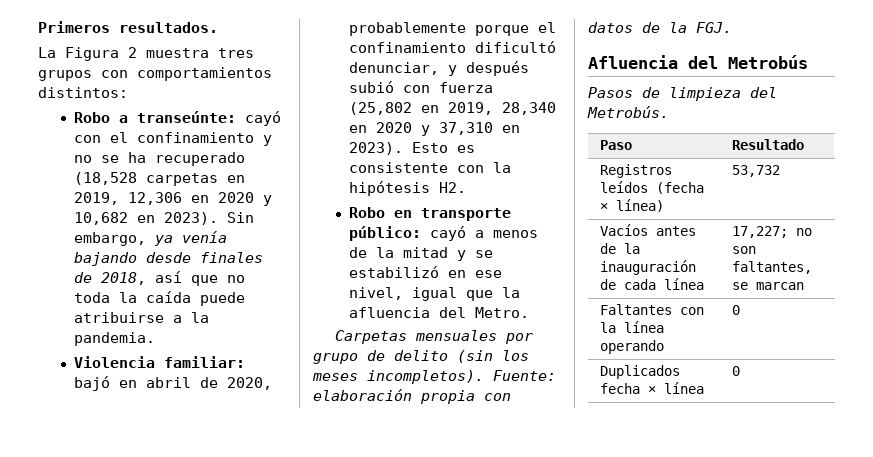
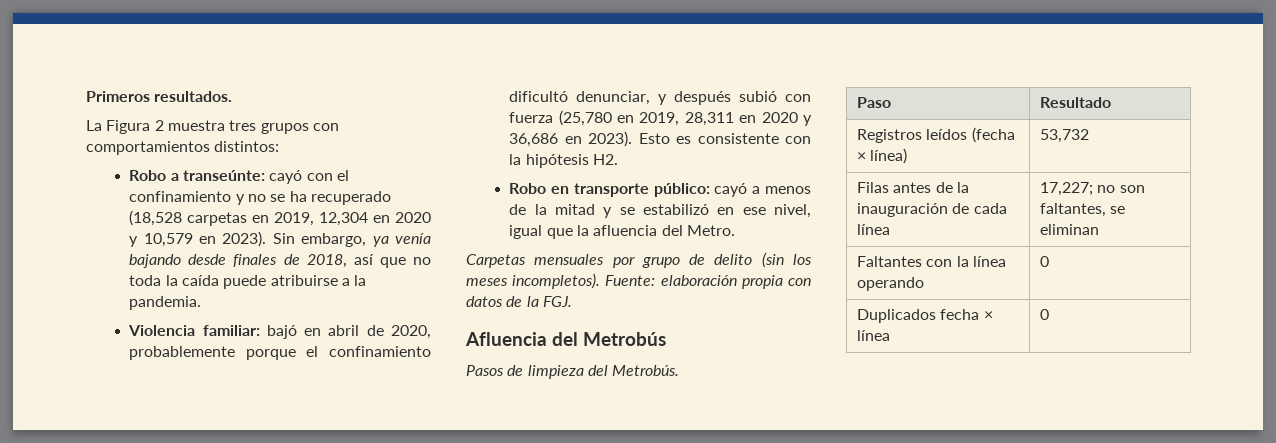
- Robo a transeúnte: cayó con el confinamiento y no se ha recuperado (18,528 carpetas en 2019, 12,306 en 2020 y 10,682 en 2023).
+ Robo a transeúnte: cayó con el confinamiento y no se ha recuperado (18,528 carpetas en 2019, 12,304 en 2020 y 10,579 en 2023).
- Violencia familiar: bajó en abril de 2020, probablemente porque el confinamiento dificultó denunciar, y después subió con fuerza (25,802 en 2019, 28,340 en 2020 y 37,310 en 2023).
+ Violencia familiar: bajó en abril de 2020, probablemente porque el confinamiento dificultó denunciar, y después subió con fuerza (25,780 en 2019, 28,311 en 2020 y 36,686 en 2023).
- Vacíos antes de la inauguración de cada línea | 17,227; no son faltantes, se marcan
+ Filas antes de la inauguración de cada línea | 17,227; no son faltantes, se eliminan

